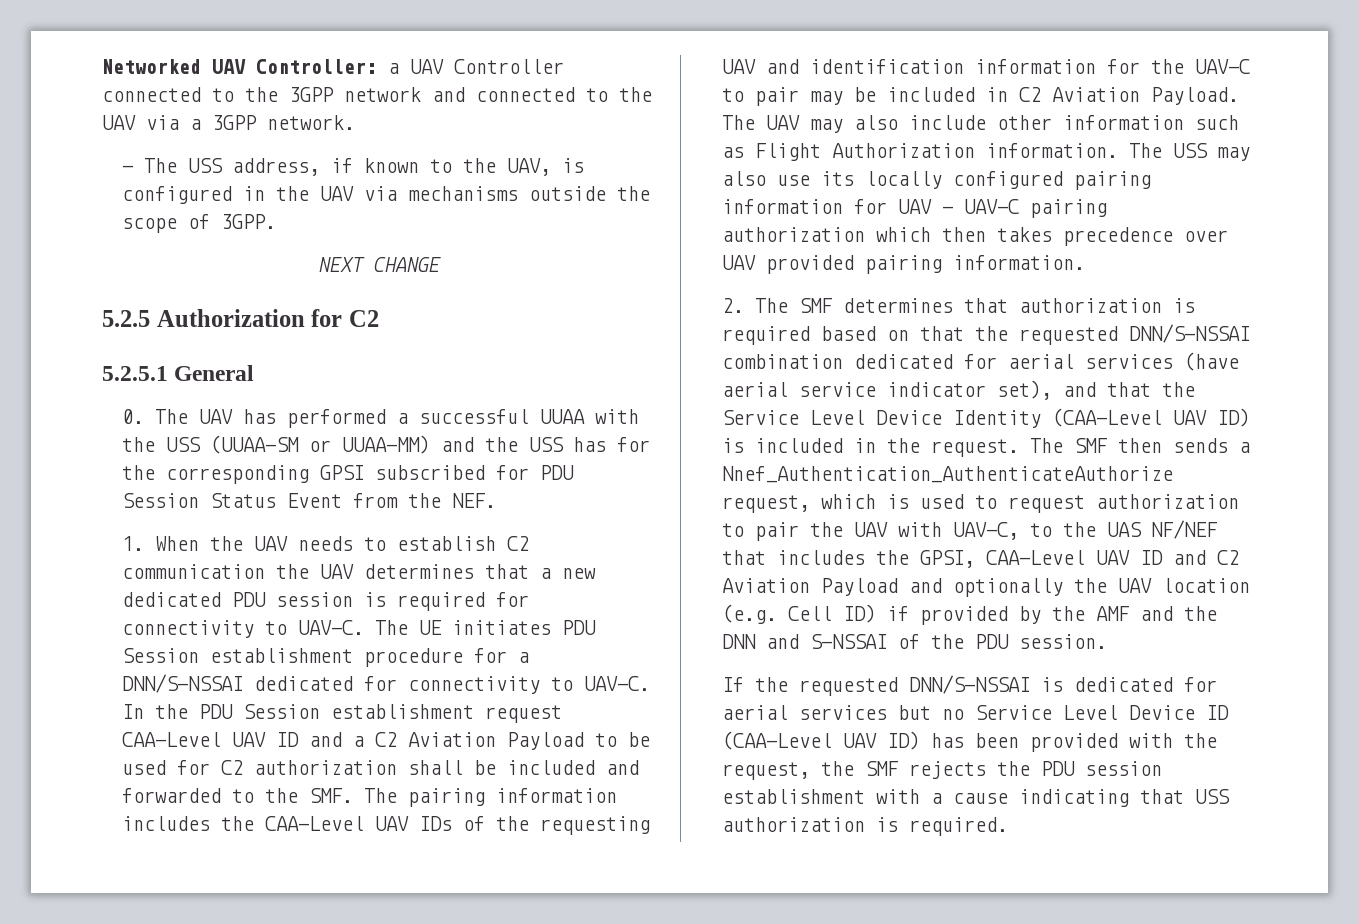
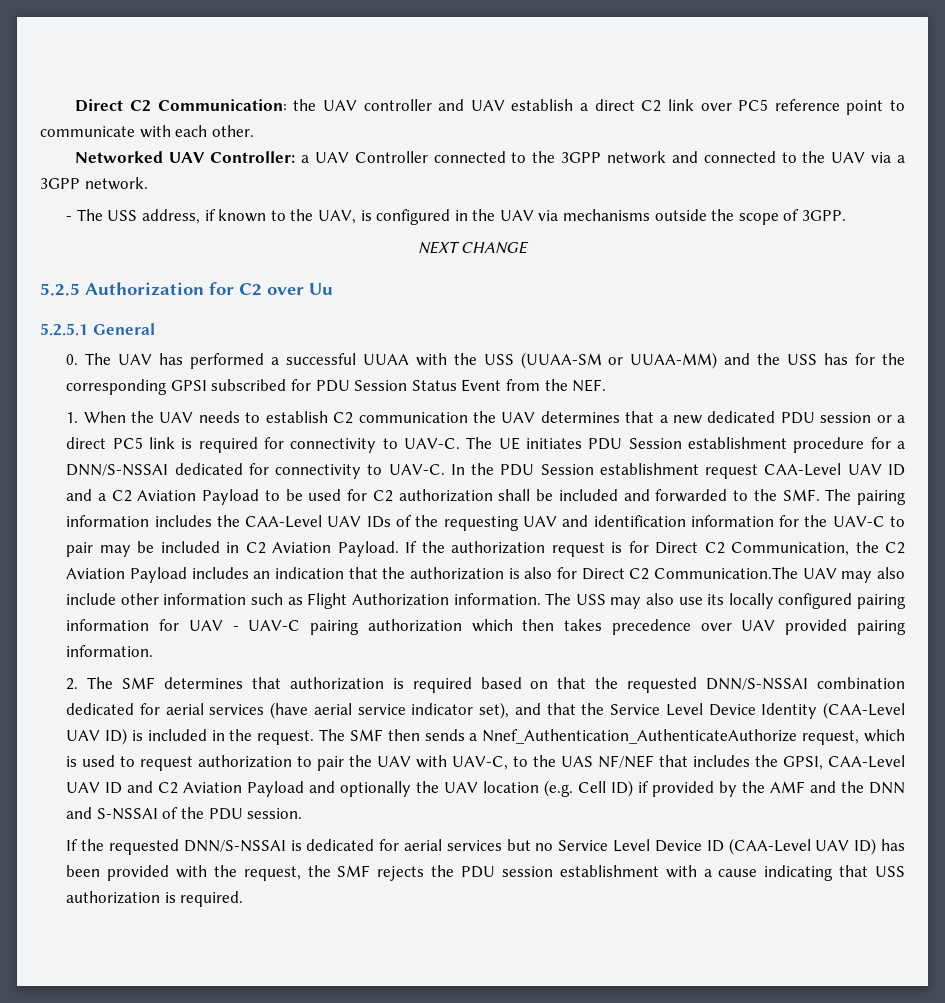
+ Direct C2 Communication: the UAV controller and UAV establish a direct C2 link over PC5 reference point to communicate with each other.
- 5.2.5 Authorization for C2
+ 5.2.5 Authorization for C2 over Uu
- 1. When the UAV needs to establish C2 communication the UAV determines that a new dedicated PDU session is required for connectivity to UAV-C.
+ 1. When the UAV needs to establish C2 communication the UAV determines that a new dedicated PDU session or a direct PC5 link is required for connectivity to UAV-C.
- The UAV may also include other information such as Flight Authorization information.
+ If the authorization request is for Direct C2 Communication, the C2 Aviation Payload includes an indication that the authorization is also for Direct C2 Communication.The UAV may also include other information such as Flight Authorization information.

